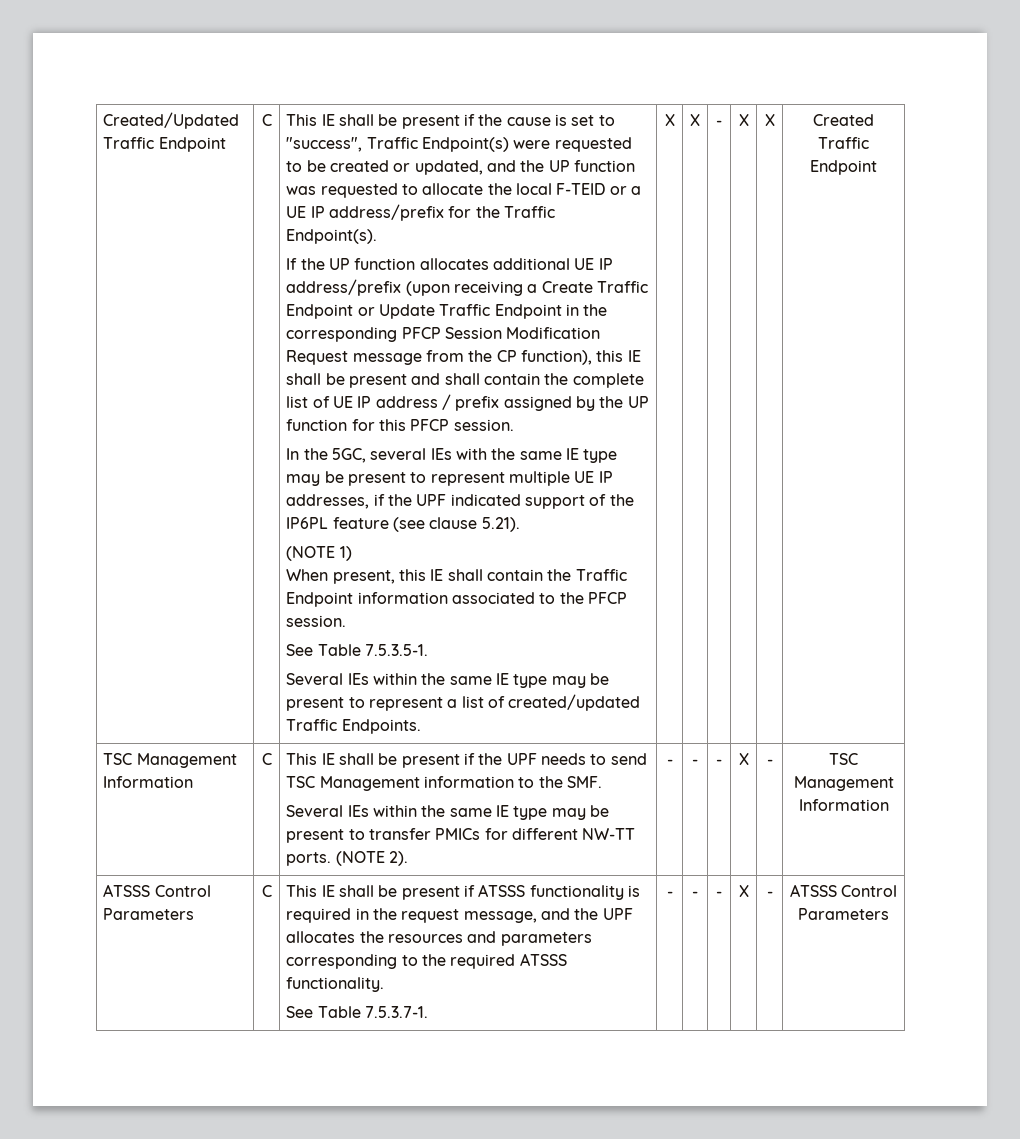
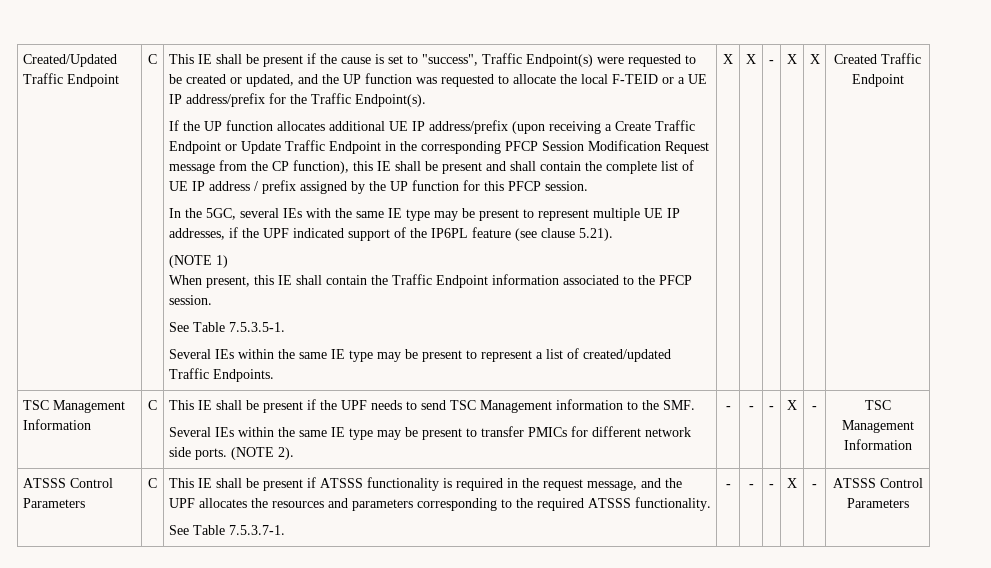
- Several IEs within the same IE type may be present to transfer PMICs for different NW-TT ports.
+ Several IEs within the same IE type may be present to transfer PMICs for different network side ports.

